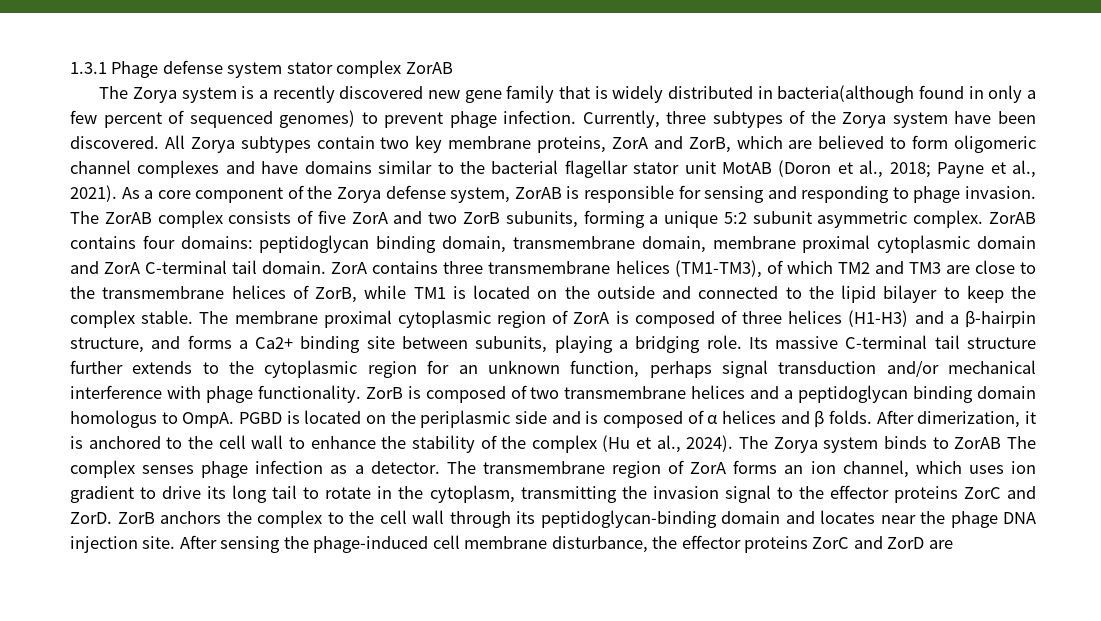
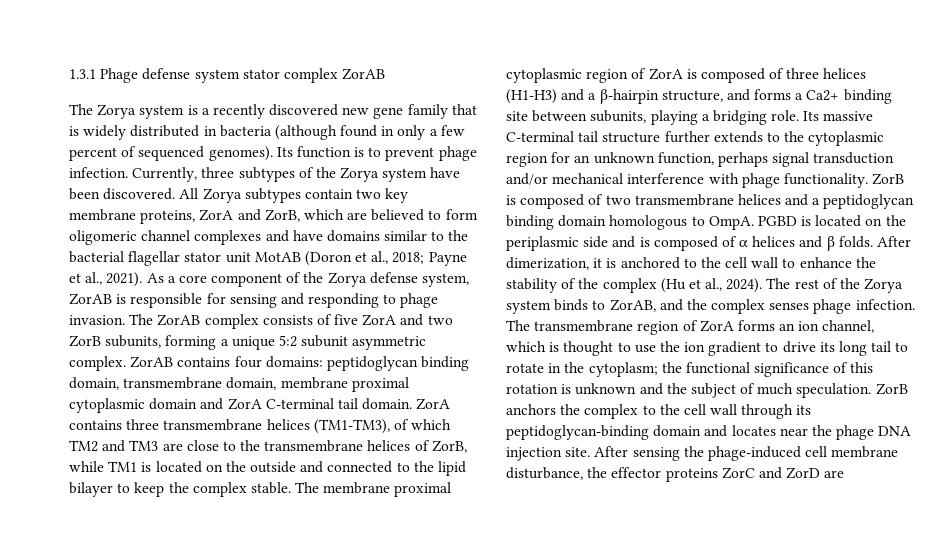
- The Zorya system is a recently discovered new gene family that is widely distributed in bacteria(although found in only a few percent of sequenced genomes) to prevent phage infection.
+ The Zorya system is a recently discovered new gene family that is widely distributed in bacteria (although found in only a few percent of sequenced genomes). Its function is to prevent phage infection.
- ZorB is composed of two transmembrane helices and a peptidoglycan binding domain homologus to OmpA.
+ ZorB is composed of two transmembrane helices and a peptidoglycan binding domain homologous to OmpA.
- The Zorya system binds to ZorAB The complex senses phage infection as a detector.
+ The rest of the Zorya system binds to ZorAB, and the complex senses phage infection.
- The transmembrane region of ZorA forms an ion channel, which uses ion gradient to drive its long tail to rotate in the cytoplasm, transmitting the invasion signal to the effector proteins ZorC and ZorD.
+ The transmembrane region of ZorA forms an ion channel, which is thought to use the ion gradient to drive its long tail to rotate in the cytoplasm; the functional significance of this rotation is unknown and the subject of much speculation.

